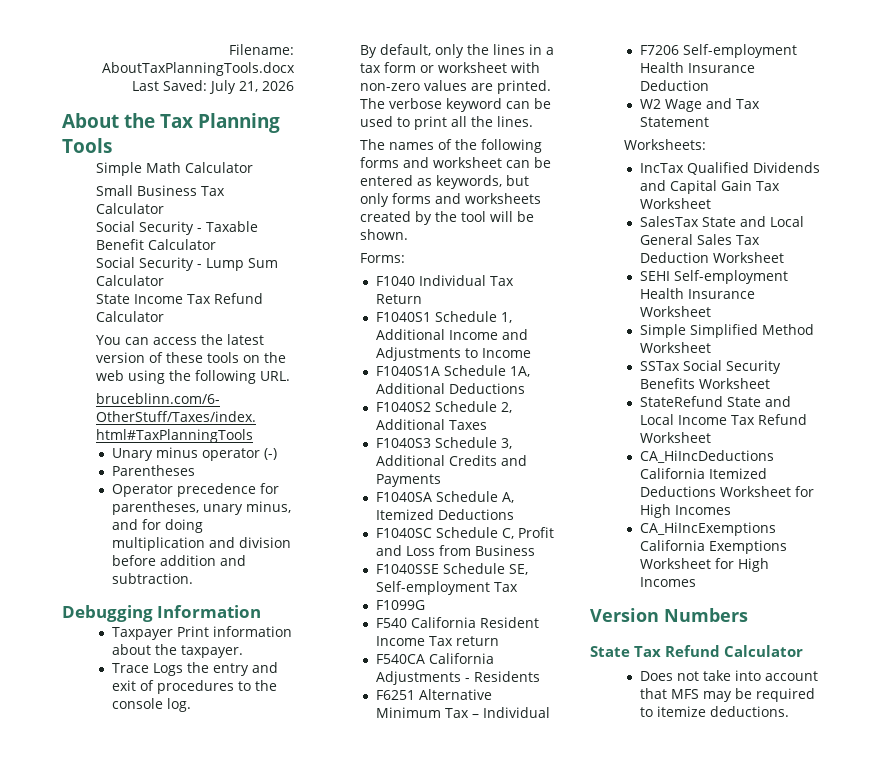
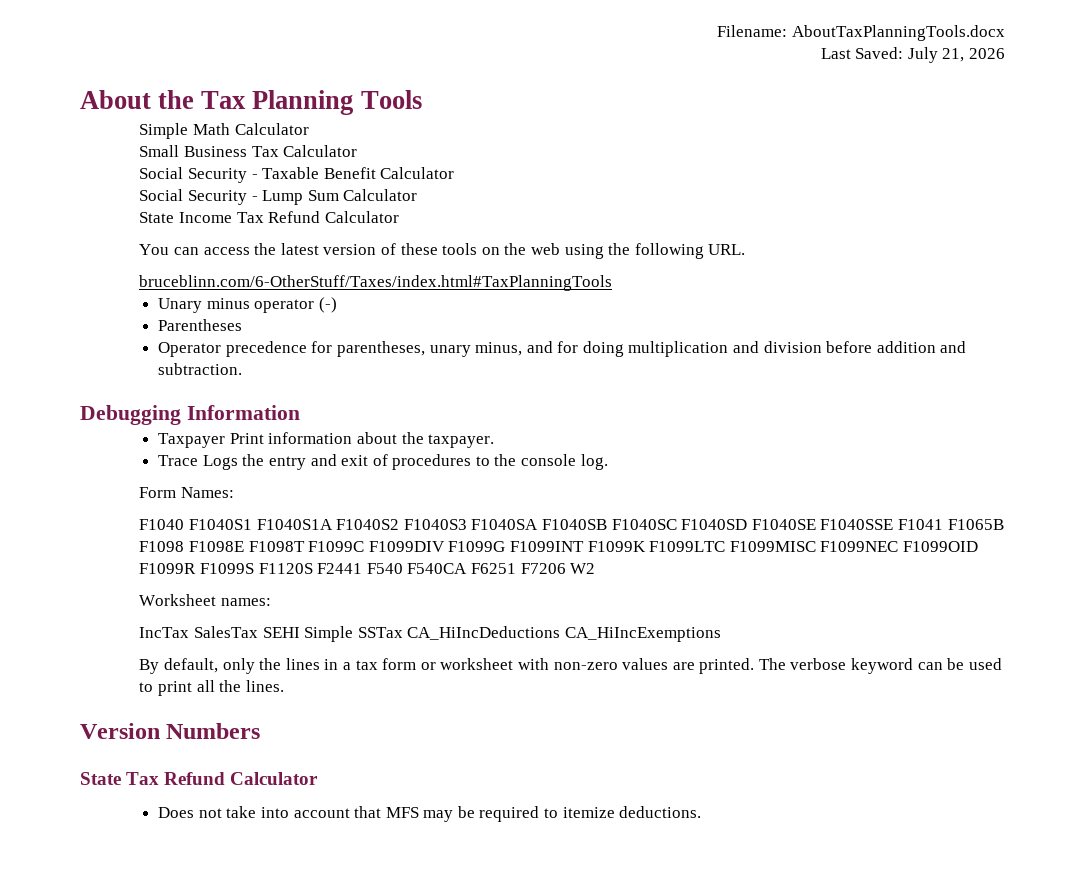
+ Form Names:
+ F1040 F1040S1 F1040S1A F1040S2 F1040S3 F1040SA F1040SB F1040SC F1040SD F1040SE F1040SSE F1041 F1065B F1098 F1098E F1098T F1099C F1099DIV F1099G F1099INT F1099K F1099LTC F1099MISC F1099NEC F1099OID F1099R F1099S F1120S F2441 F540 F540CA F6251 F7206 W2
+ Worksheet names:
+ IncTax SalesTax SEHI Simple SSTax CA_HiIncDeductions CA_HiIncExemptions
- The names of the following forms and worksheet can be entered as keywords, but only forms and worksheets created by the tool will be shown.
- Forms:
- F1040 Individual Tax Return
- F1040S1 Schedule 1, Additional Income and Adjustments to Income
- F1040S1A Schedule 1A, Additional Deductions
- F1040S2 Schedule 2, Additional Taxes
- F1040S3 Schedule 3, Additional Credits and Payments
- F1040SA Schedule A, Itemized Deductions
- F1040SC Schedule C, Profit and Loss from Business
- F1040SSE Schedule SE, Self-employment Tax
- F1099G
- F540 California Resident Income Tax return
- F540CA California Adjustments - Residents
- F6251 Alternative Minimum Tax – Individual
- F7206 Self-employment Health Insurance Deduction
- W2 Wage and Tax Statement
- Worksheets:
- IncTax Qualified Dividends and Capital Gain Tax Worksheet
- SalesTax State and Local General Sales Tax Deduction Worksheet
- SEHI Self-employment Health Insurance Worksheet
- Simple Simplified Method Worksheet
- SSTax Social Security Benefits Worksheet
- StateRefund State and Local Income Tax Refund Worksheet
- CA_HiIncDeductions California Itemized Deductions Worksheet for High Incomes
- CA_HiIncExemptions California Exemptions Worksheet for High Incomes

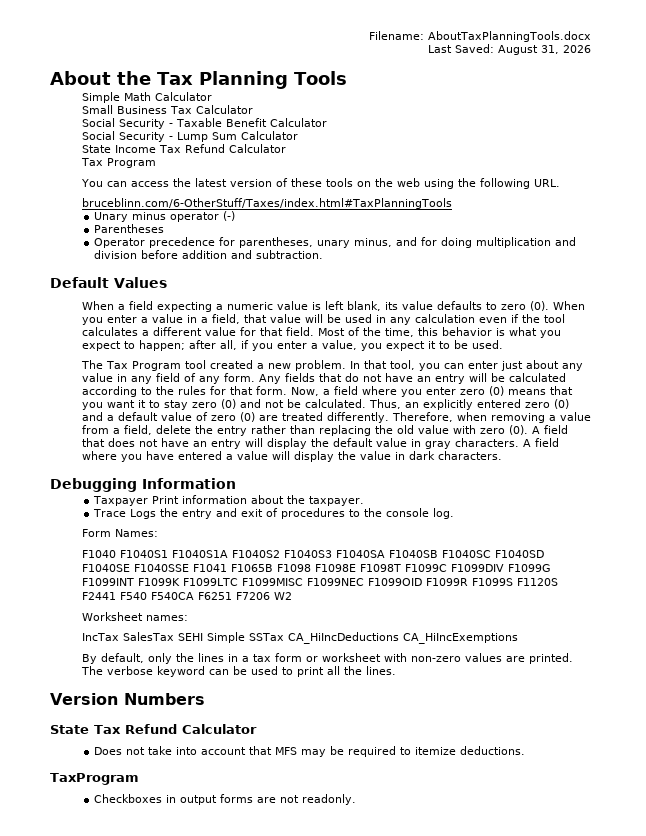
- Last Saved: July 21, 2026
+ Last Saved: August 31, 2026
  State Income Tax Refund Calculator
+ Tax Program
+ Default Values
+ When a field expecting a numeric value is left blank, its value defaults to zero (0). When you enter a value in a field, that value will be used in any calculation even if the tool calculates a different value for that field. Most of the time, this behavior is what you expect to happen; after all, if you enter a value, you expect it to be used.
+ The Tax Program tool created a new problem. In that tool, you can enter just about any value in any field of any form. Any fields that do not have an entry will be calculated according to the rules for that form. Now, a field where you enter zero (0) means that you want it to stay zero (0) and not be calculated. Thus, an explicitly entered zero (0) and a default value of zero (0) are treated differently. Therefore, when removing a value from a field, delete the entry rather than replacing the old value with zero (0). A field that does not have an entry will display the default value in gray characters. A field where you have entered a value will display the value in dark characters.
+ TaxProgram
+ Checkboxes in output forms are not readonly.

